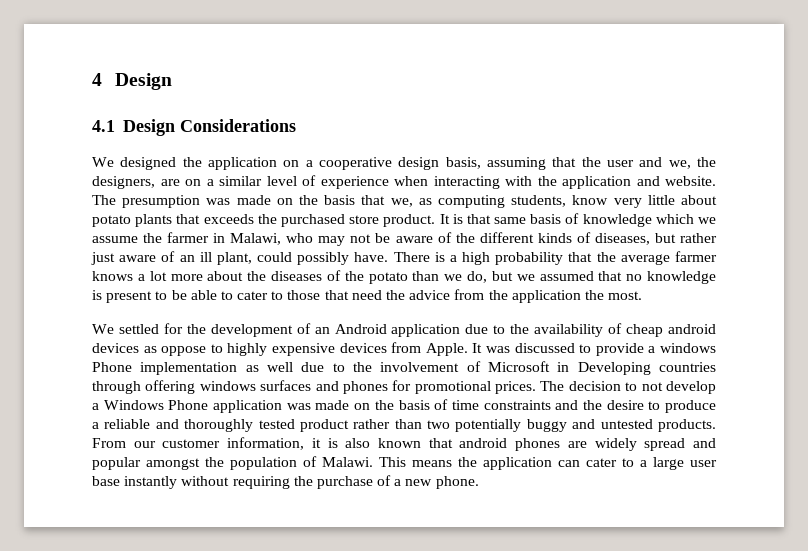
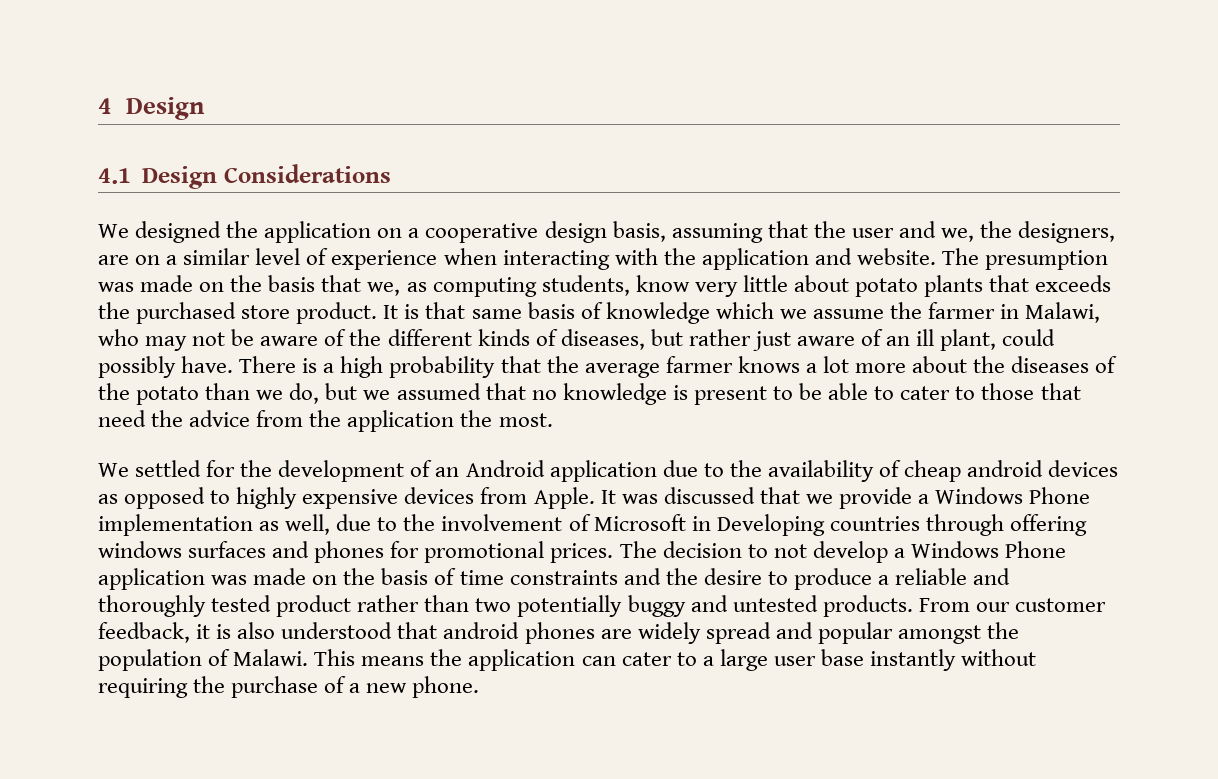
- We settled for the development of an Android application due to the availability of cheap android devices as oppose to highly expensive devices from Apple.
+ We settled for the development of an Android application due to the availability of cheap android devices as opposed to highly expensive devices from Apple.
- It was discussed to provide a windows Phone implementation as well due to the involvement of Microsoft in Developing countries through offering windows surfaces and phones for promotional prices.
+ It was discussed that we provide a Windows Phone implementation as well, due to the involvement of Microsoft in Developing countries through offering windows surfaces and phones for promotional prices.
- From our customer information, it is also known that android phones are widely spread and popular amongst the population of Malawi.
+ From our customer feedback, it is also understood that android phones are widely spread and popular amongst the population of Malawi.

